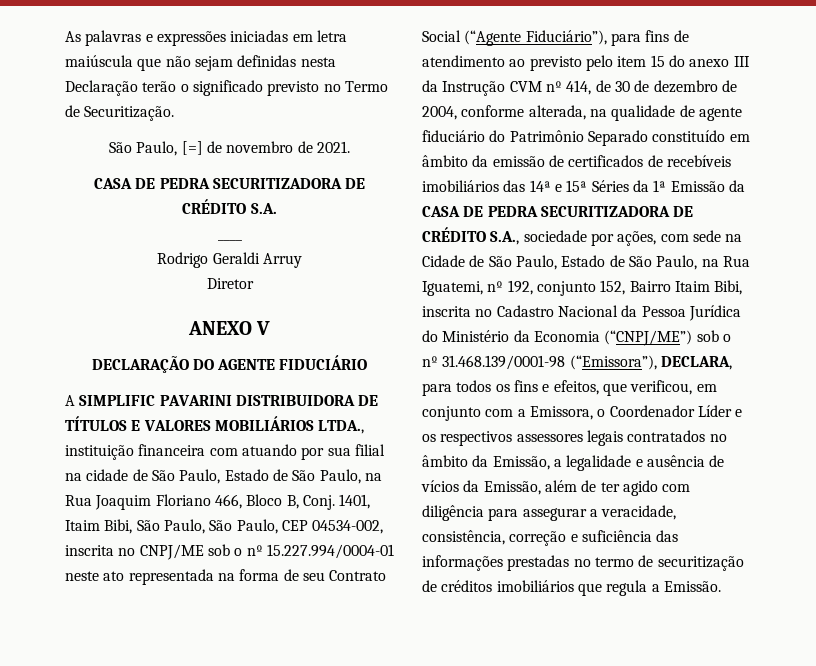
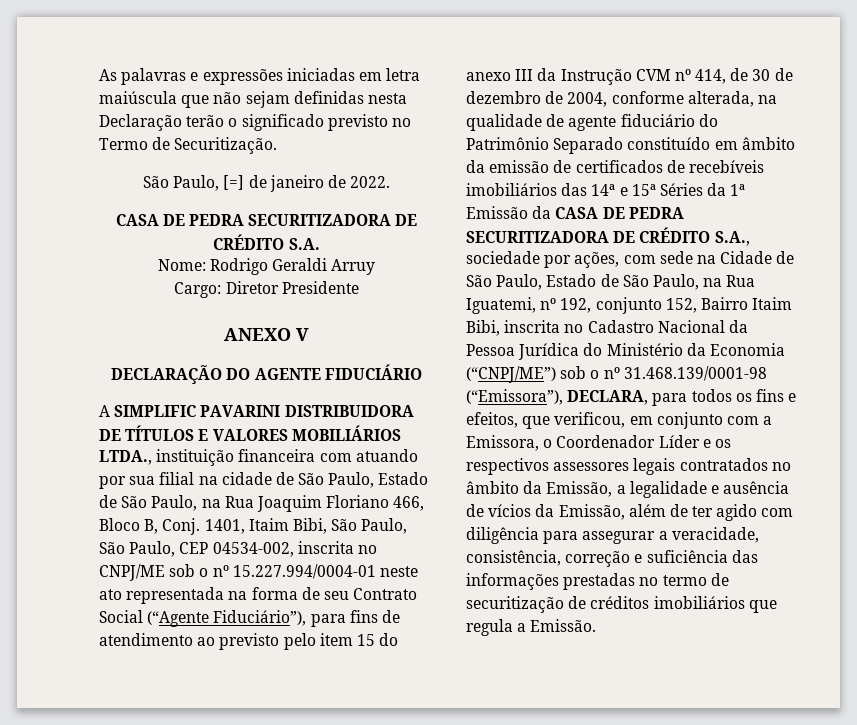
- São Paulo, [=] de novembro de 2021.
+ São Paulo, [=] de janeiro de 2022.
- ____
- Rodrigo Geraldi Arruy
+ Nome: Rodrigo Geraldi Arruy
- Diretor
+ Cargo: Diretor Presidente

